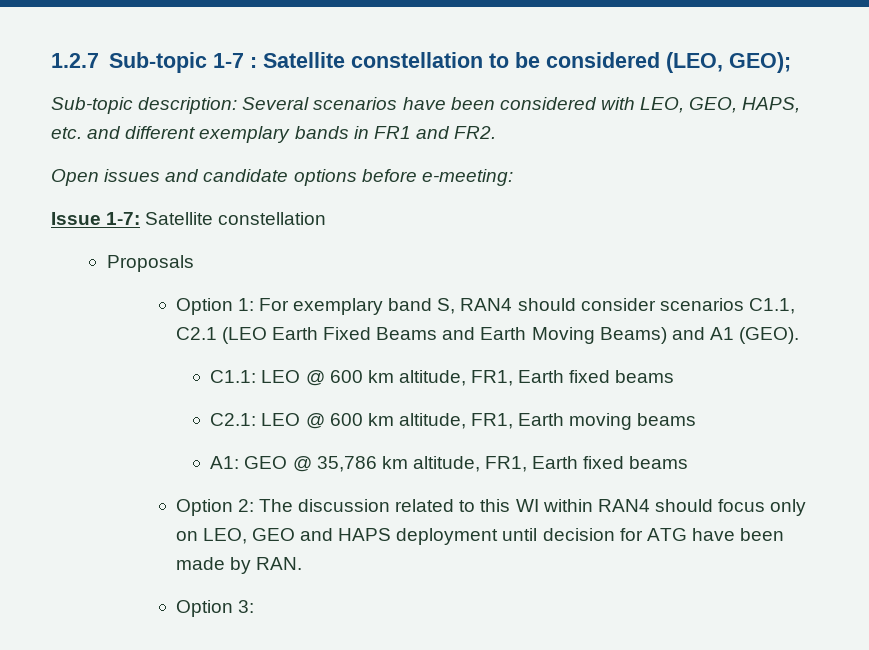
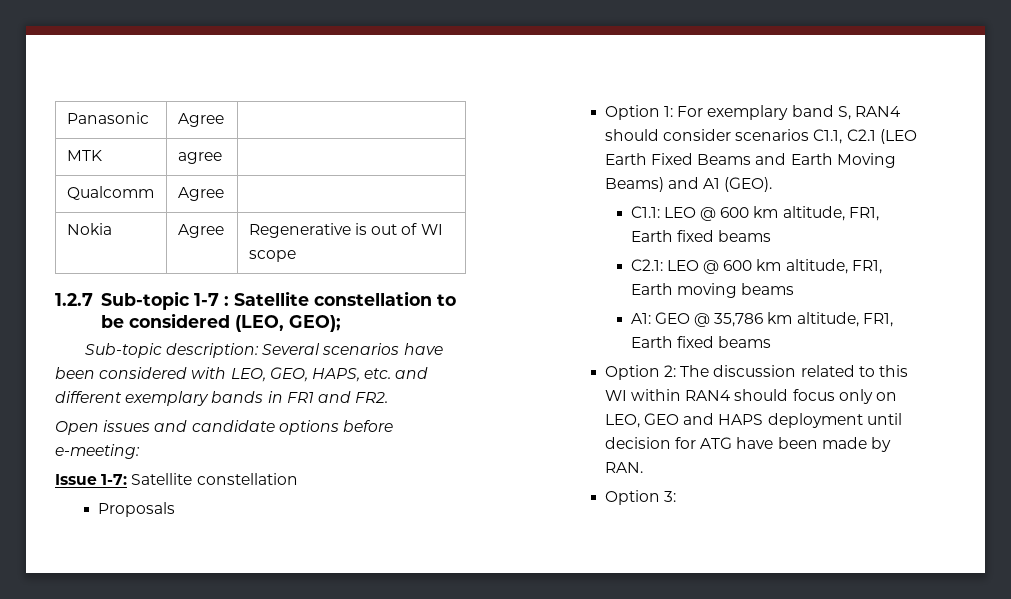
+ Panasonic | Agree |
+ MTK | agree |
+ Qualcomm | Agree |
+ Nokia | Agree | Regenerative is out of WI scope

